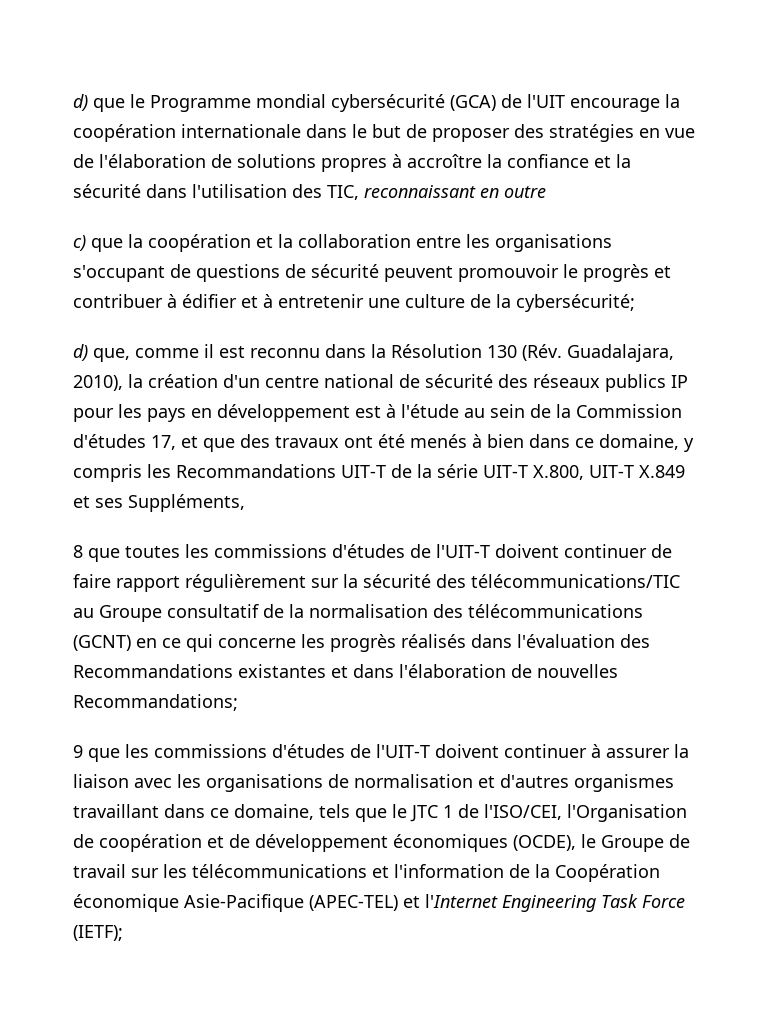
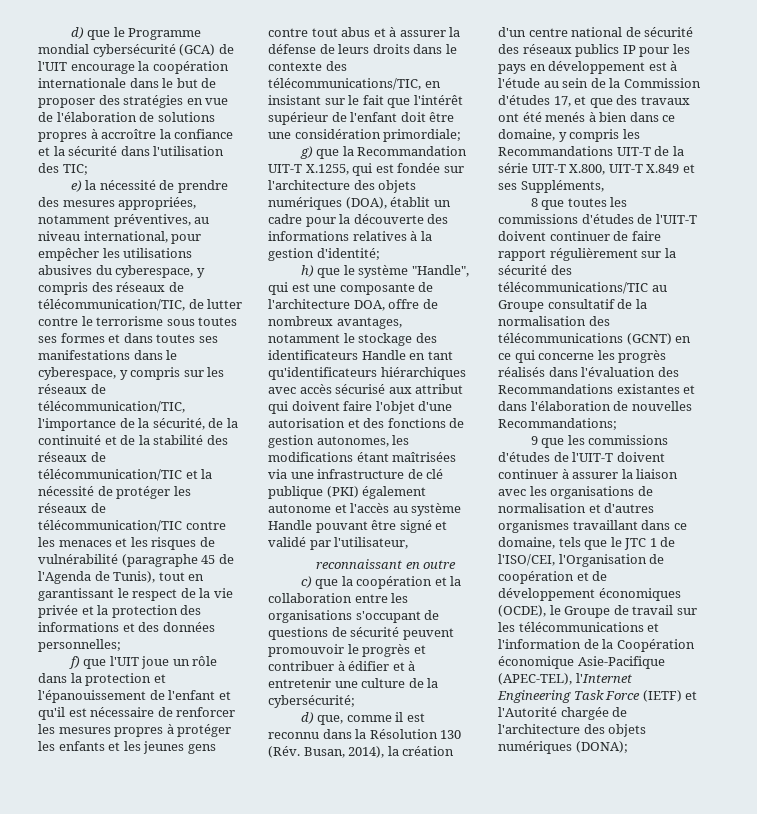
- d) que le Programme mondial cybersécurité (GCA) de l'UIT encourage la coopération internationale dans le but de proposer des stratégies en vue de l'élaboration de solutions propres à accroître la confiance et la sécurité dans l'utilisation des TIC, reconnaissant en outre
+ d) que le Programme mondial cybersécurité (GCA) de l'UIT encourage la coopération internationale dans le but de proposer des stratégies en vue de l'élaboration de solutions propres à accroître la confiance et la sécurité dans l'utilisation des TIC;
+ e) la nécessité de prendre des mesures appropriées, notamment préventives, au niveau international, pour empêcher les utilisations abusives du cyberespace, y compris des réseaux de télécommunication/TIC, de lutter contre le terrorisme sous toutes ses formes et dans toutes ses manifestations dans le cyberespace, y compris sur les réseaux de télécommunication/TIC, l'importance de la sécurité, de la continuité et de la stabilité des réseaux de télécommunication/TIC et la nécessité de protéger les réseaux de télécommunication/TIC contre les menaces et les risques de vulnérabilité (paragraphe 45 de l'Agenda de Tunis), tout en garantissant le respect de la vie privée et la protection des informations et des données personnelles;
+ f) que l'UIT joue un rôle dans la protection et l'épanouissement de l'enfant et qu'il est nécessaire de renforcer les mesures propres à protéger les enfants et les jeunes gens contre tout abus et à assurer la défense de leurs droits dans le contexte des télécommunications/TIC, en insistant sur le fait que l'intérêt supérieur de l'enfant doit être une considération primordiale;
+ g) que la Recommandation UIT-T X.1255, qui est fondée sur l'architecture des objets numériques (DOA), établit un cadre pour la découverte des informations relatives à la gestion d'identité;
+ h) que le système "Handle", qui est une composante de l'architecture DOA, offre de nombreux avantages, notamment le stockage des identificateurs Handle en tant qu'identificateurs hiérarchiques avec accès sécurisé aux attribut qui doivent faire l'objet d'une autorisation et des fonctions de gestion autonomes, les modifications étant maîtrisées via une infrastructure de clé publique (PKI) également autonome et l'accès au système Handle pouvant être signé et validé par l'utilisateur,
+ reconnaissant en outre
- d) que, comme il est reconnu dans la Résolution 130 (Rév. Guadalajara, 2010), la création d'un centre national de sécurité des réseaux publics IP pour les pays en développement est à l'étude au sein de la Commission d'études 17, et que des travaux ont été menés à bien dans ce domaine, y compris les Recommandations UIT-T de la série UIT-T X.800, UIT-T X.849 et ses Suppléments,
+ d) que, comme il est reconnu dans la Résolution 130 (Rév. Busan, 2014), la création d'un centre national de sécurité des réseaux publics IP pour les pays en développement est à l'étude au sein de la Commission d'études 17, et que des travaux ont été menés à bien dans ce domaine, y compris les Recommandations UIT-T de la série UIT-T X.800, UIT-T X.849 et ses Suppléments,
- 9 que les commissions d'études de l'UIT-T doivent continuer à assurer la liaison avec les organisations de normalisation et d'autres organismes travaillant dans ce domaine, tels que le JTC 1 de l'ISO/CEI, l'Organisation de coopération et de développement économiques (OCDE), le Groupe de travail sur les télécommunications et l'information de la Coopération économique Asie-Pacifique (APEC-TEL) et l'Internet Engineering Task Force (IETF);
+ 9 que les commissions d'études de l'UIT-T doivent continuer à assurer la liaison avec les organisations de normalisation et d'autres organismes travaillant dans ce domaine, tels que le JTC 1 de l'ISO/CEI, l'Organisation de coopération et de développement économiques (OCDE), le Groupe de travail sur les télécommunications et l'information de la Coopération économique Asie-Pacifique (APEC-TEL), l'Internet Engineering Task Force (IETF) et l'Autorité chargée de l'architecture des objets numériques (DONA);

